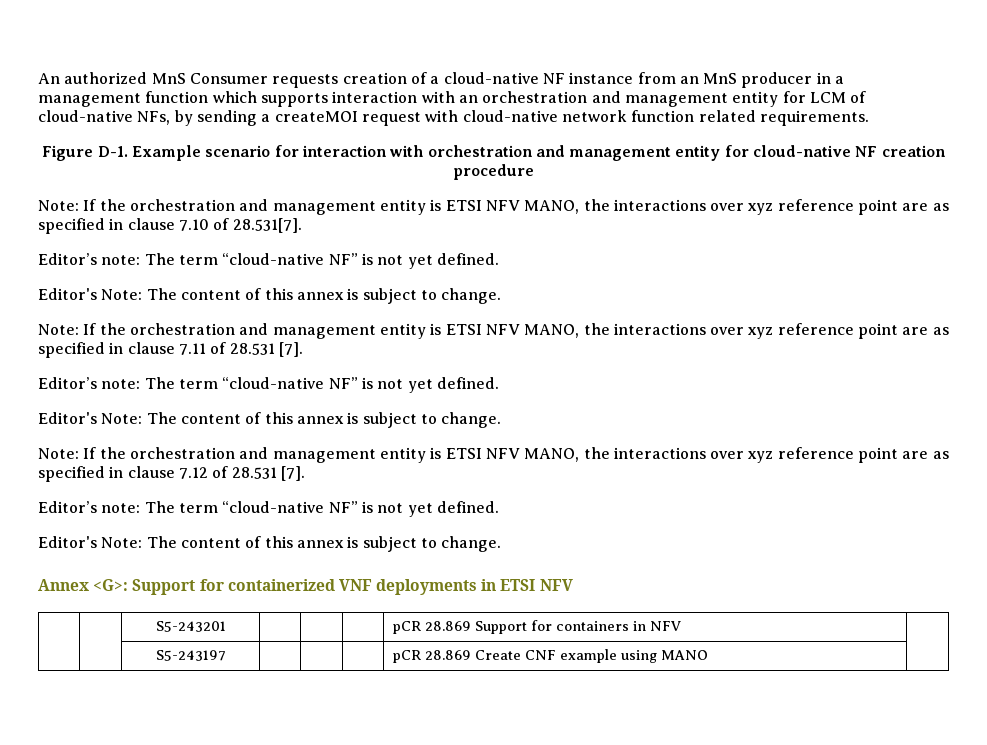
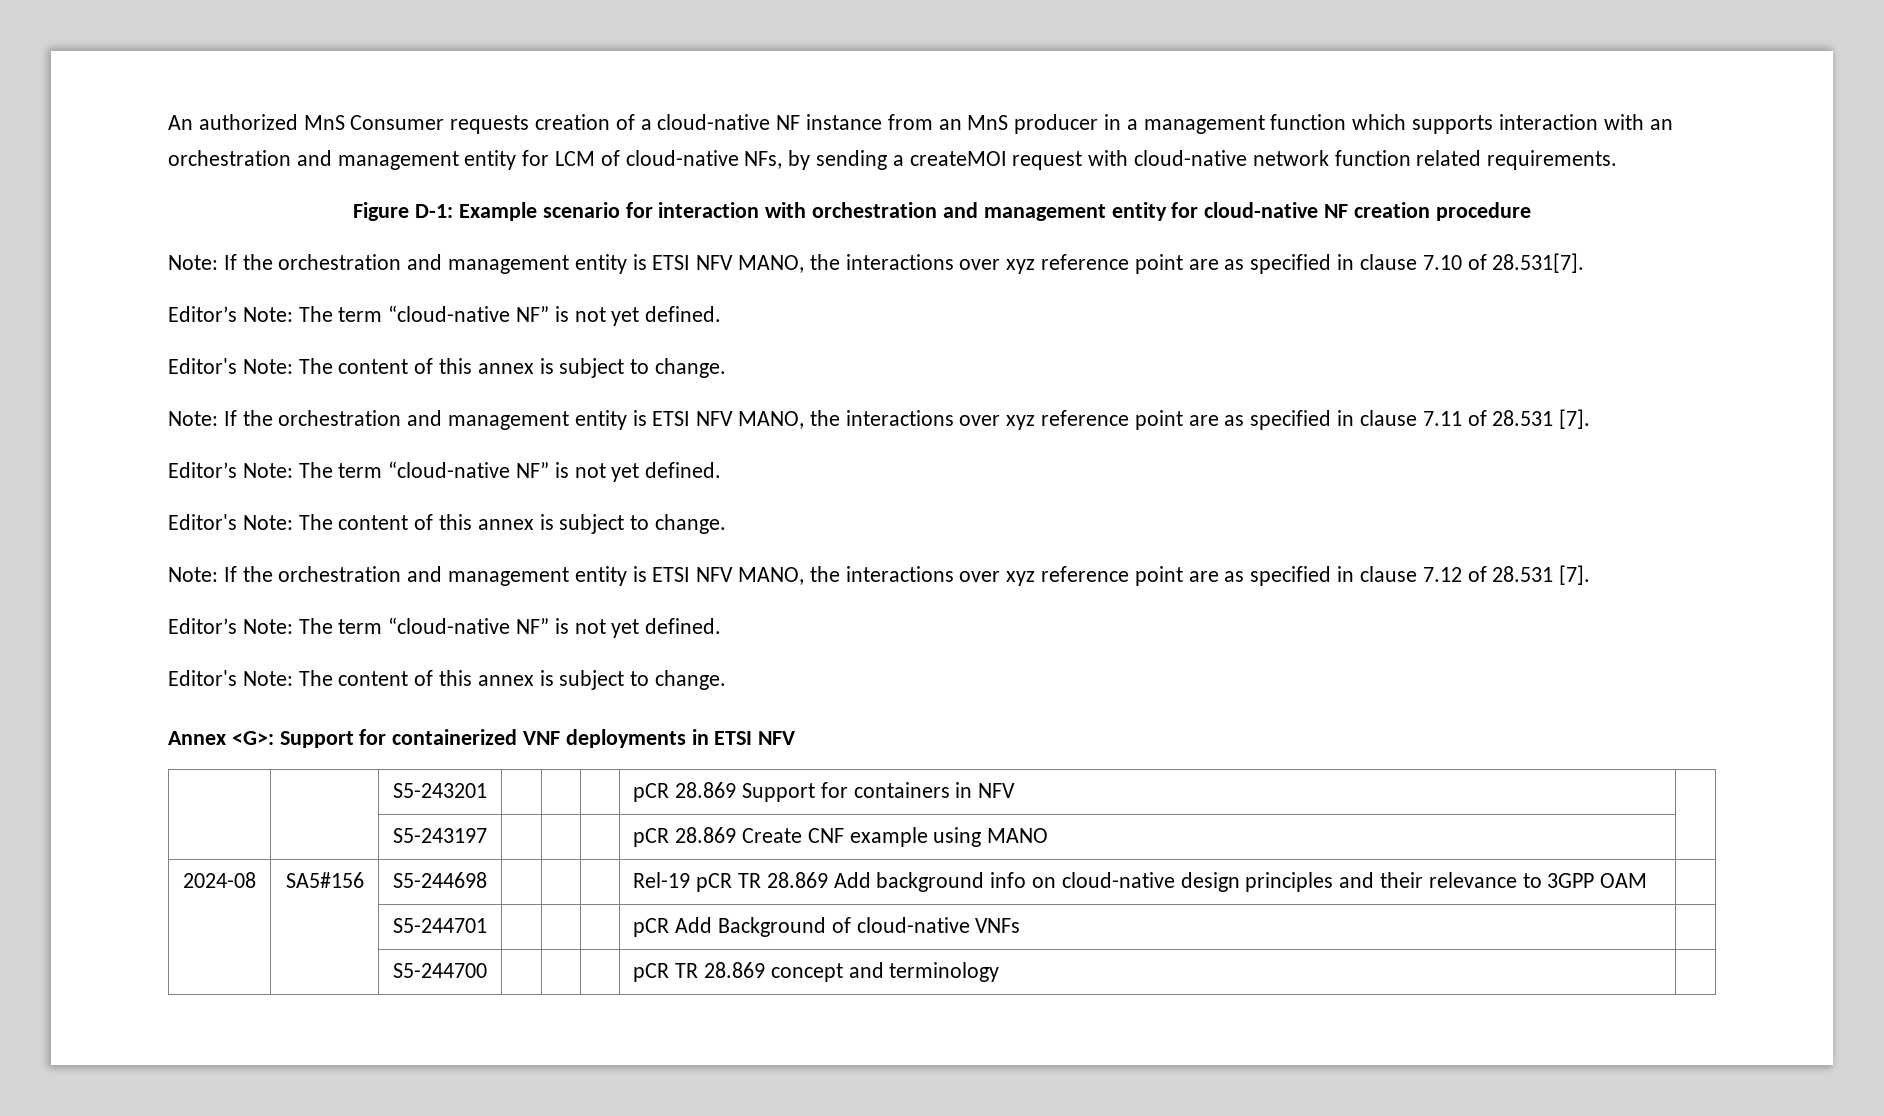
- Figure D-1. Example scenario for interaction with orchestration and management entity for cloud-native NF creation procedure
+ Figure D-1: Example scenario for interaction with orchestration and management entity for cloud-native NF creation procedure
  Note: If the orchestration and management entity is ETSI NFV MANO, the interactions over xyz reference point are as specified in clause 7.10 of 28.531[7].
- Editor’s note: The term “cloud-native NF” is not yet defined.
+ Editor’s Note: The term “cloud-native NF” is not yet defined.
  Note: If the orchestration and management entity is ETSI NFV MANO, the interactions over xyz reference point are as specified in clause 7.11 of 28.531 [7].
- Editor’s note: The term “cloud-native NF” is not yet defined.
+ Editor’s Note: The term “cloud-native NF” is not yet defined.
  Note: If the orchestration and management entity is ETSI NFV MANO, the interactions over xyz reference point are as specified in clause 7.12 of 28.531 [7].
- Editor’s note: The term “cloud-native NF” is not yet defined.
+ Editor’s Note: The term “cloud-native NF” is not yet defined.
+ 2024-08 | SA5#156 | S5-244698 | | | | Rel-19 pCR TR 28.869 Add background info on cloud-native design principles and their relevance to 3GPP OAM |
+ | | S5-244701 | | | | pCR Add Background of cloud-native VNFs |
+ | | S5-244700 | | | | pCR TR 28.869 concept and terminology |

